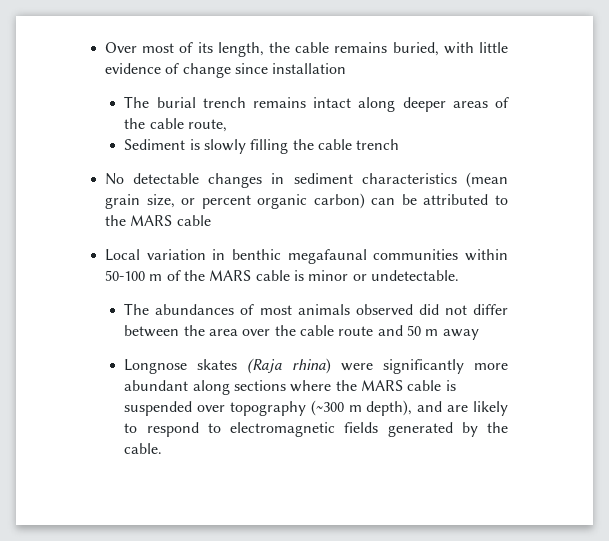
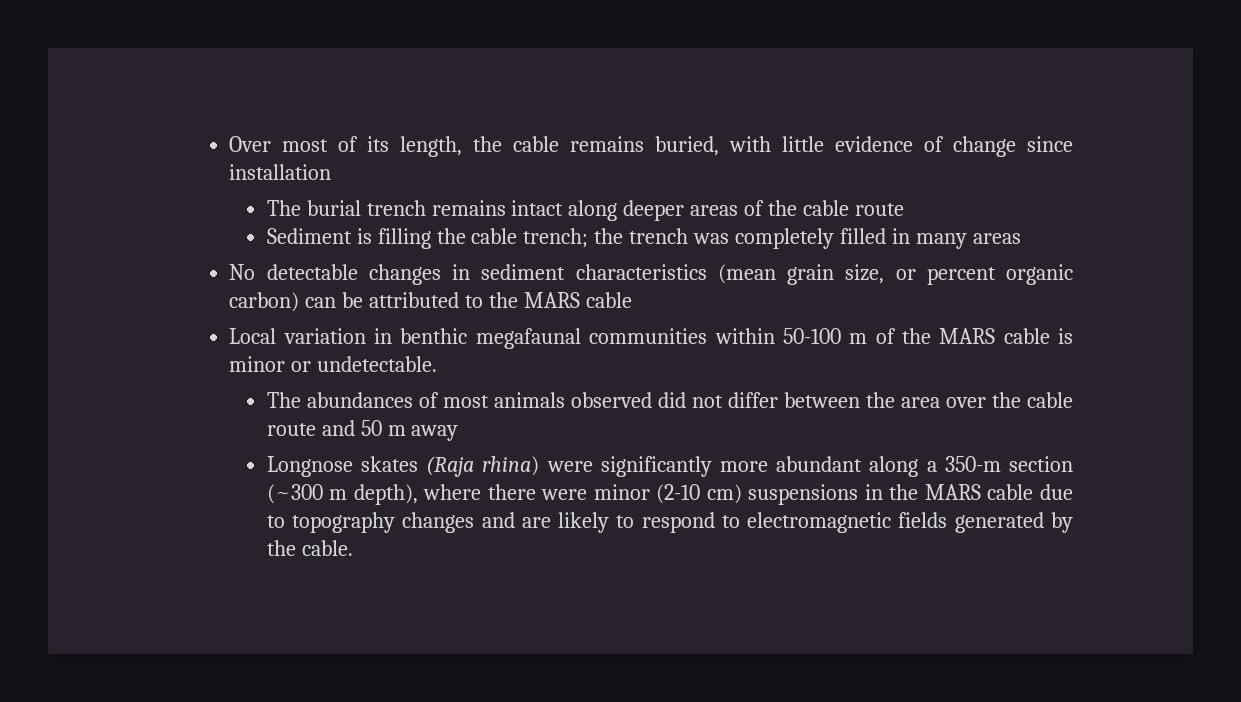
- The burial trench remains intact along deeper areas of the cable route,
+ The burial trench remains intact along deeper areas of the cable route
- Sediment is slowly filling the cable trench
+ Sediment is filling the cable trench; the trench was completely filled in many areas
- Longnose skates (Raja rhina) were significantly more abundant along sections where the MARS cable is suspended over topography (~300 m depth), and are likely to respond to electromagnetic fields generated by the cable.
+ Longnose skates (Raja rhina) were significantly more abundant along a 350-m section (~300 m depth), where there were minor (2-10 cm) suspensions in the MARS cable due to topography changes and are likely to respond to electromagnetic fields generated by the cable.

